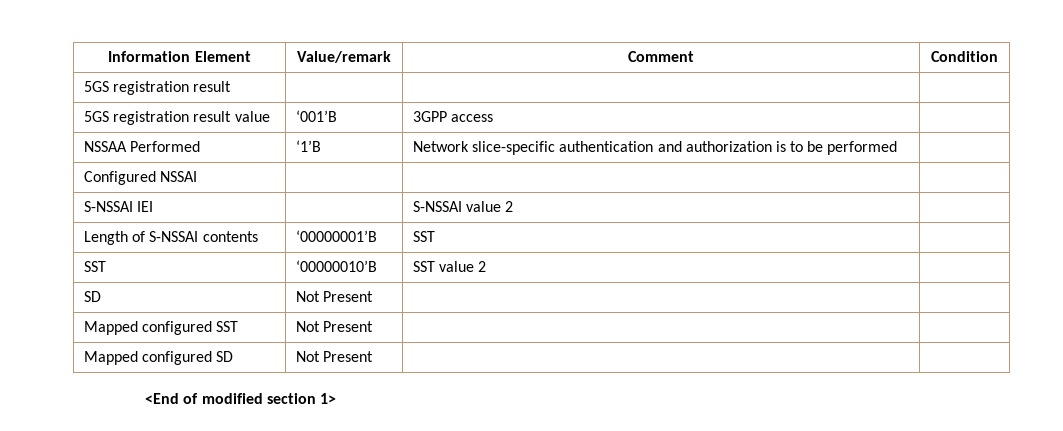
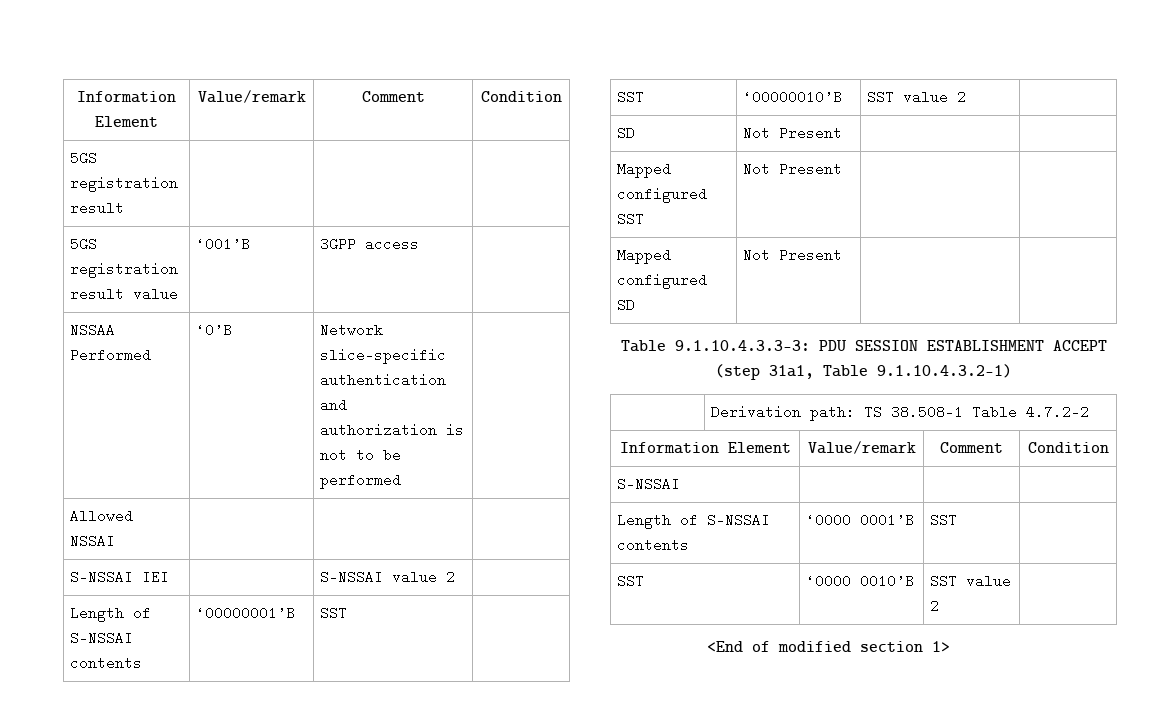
- NSSAA Performed | ‘1’B | Network slice-specific authentication and authorization is to be performed |
+ NSSAA Performed | ‘0’B | Network slice-specific authentication and authorization is not to be performed |
- Configured NSSAI | | |
+ Allowed NSSAI | | |
+ Table 9.1.10.4.3.3-3: PDU SESSION ESTABLISHMENT ACCEPT (step 31a1, Table 9.1.10.4.3.2-1)
+ | Derivation path: TS 38.508-1 Table 4.7.2-2
+ Information Element | Value/remark | Comment | Condition
+ S-NSSAI | | |
+ Length of S-NSSAI contents | ‘0000 0001’B | SST |
+ SST | ‘0000 0010’B | SST value 2 |

